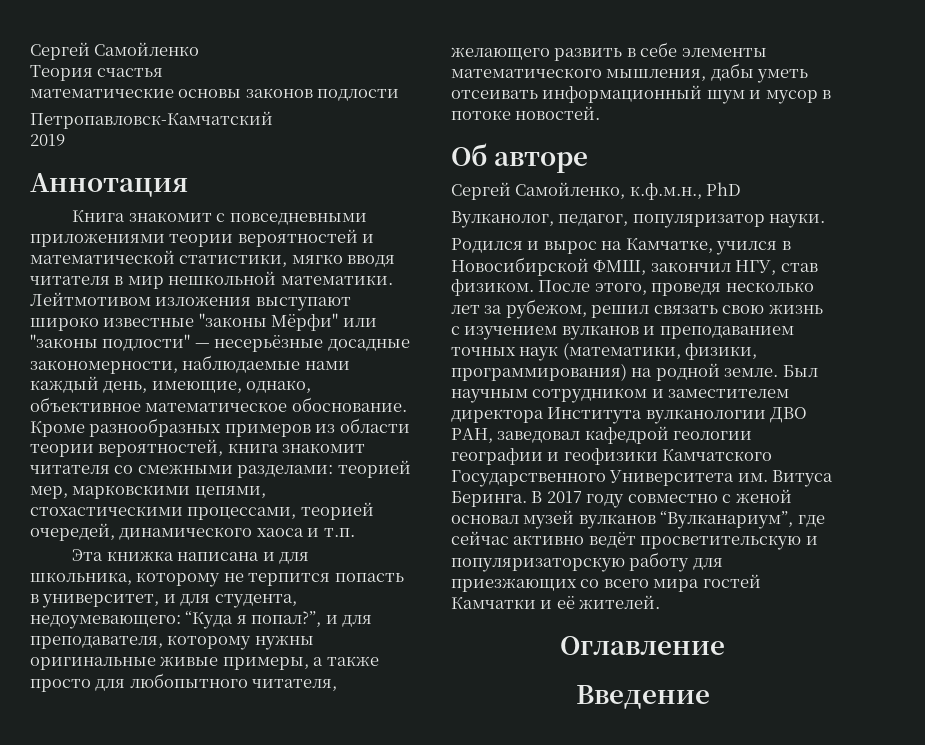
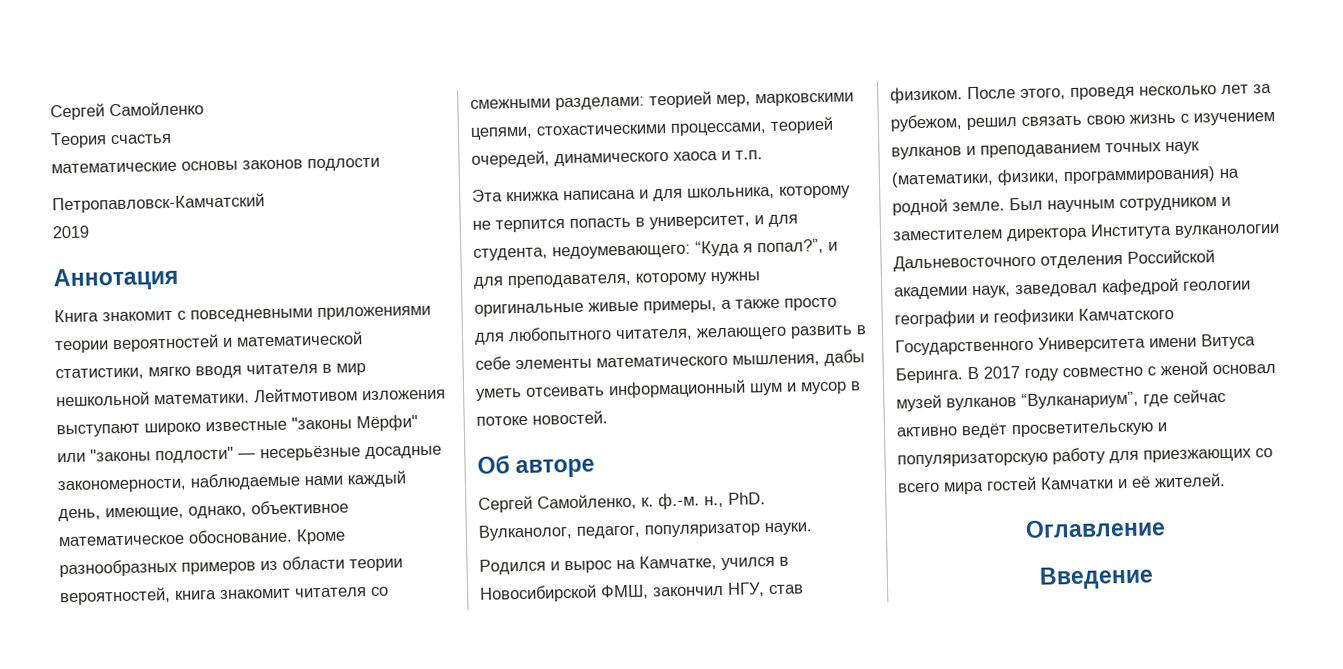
- Сергей Самойленко, к.ф.м.н., PhD
+ Сергей Самойленко, к. ф.-м. н., PhD.
- Был научным сотрудником и заместителем директора Института вулканологии ДВО РАН, заведовал кафедрой геологии географии и геофизики Камчатского Государственного Университета им. Витуса Беринга.
+ Был научным сотрудником и заместителем директора Института вулканологии Дальневосточного отделения Российской академии наук, заведовал кафедрой геологии географии и геофизики Камчатского Государственного Университета имени Витуса Беринга.

